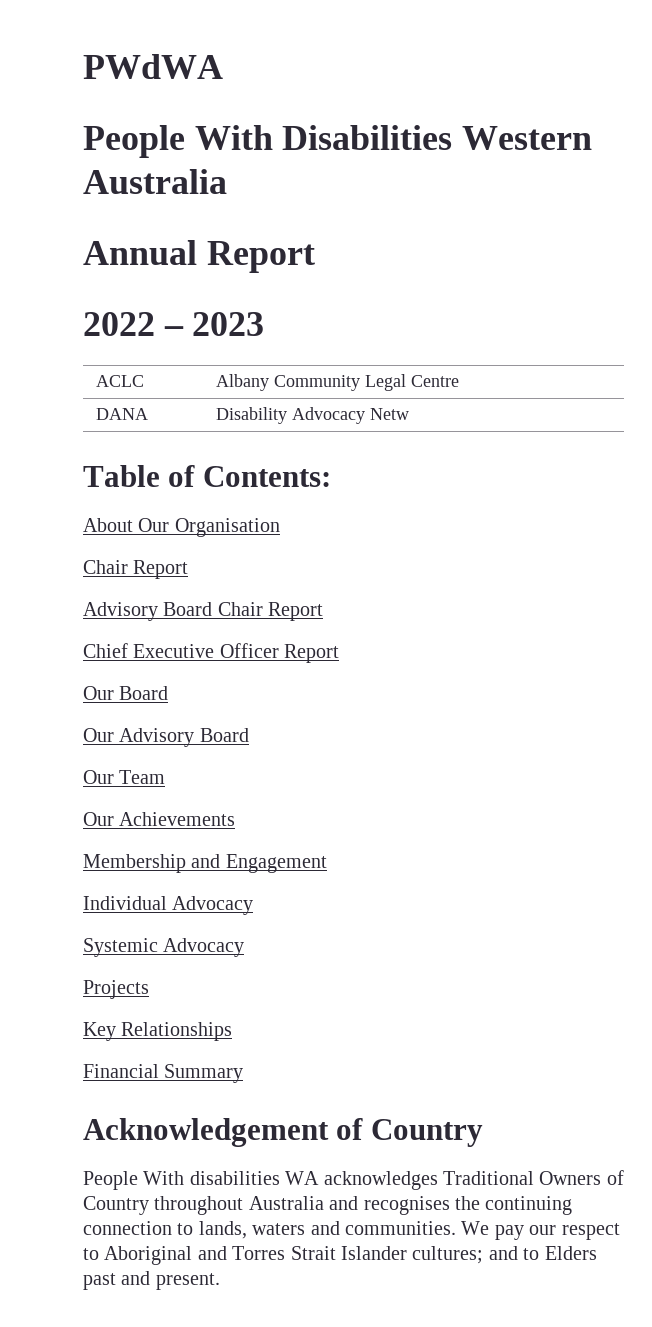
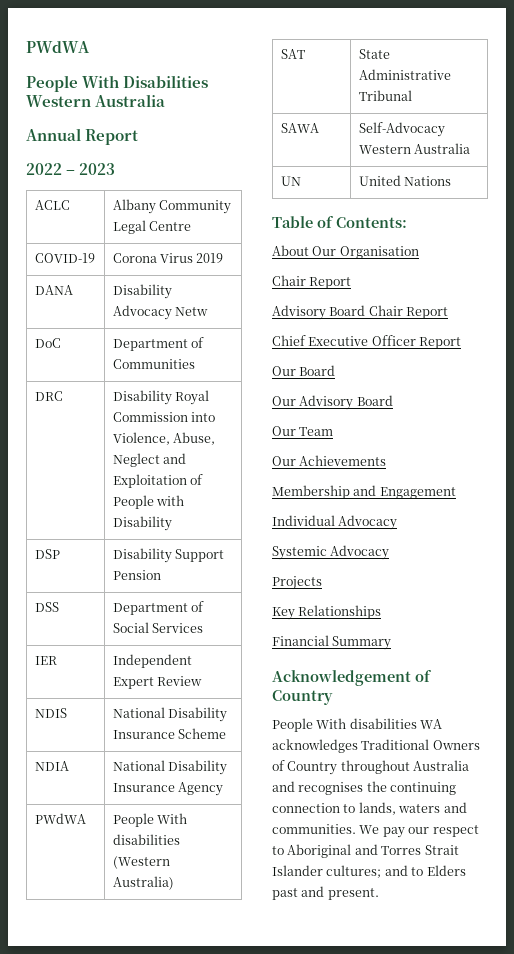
+ COVID-19 | Corona Virus 2019
+ DoC | Department of Communities
+ DRC | Disability Royal Commission into Violence, Abuse, Neglect and Exploitation of People with Disability
+ DSP | Disability Support Pension
+ DSS | Department of Social Services
+ IER | Independent Expert Review
+ NDIS | National Disability Insurance Scheme
+ NDIA | National Disability Insurance Agency
+ PWdWA | People With disabilities (Western Australia)
+ SAT | State Administrative Tribunal
+ SAWA | Self-Advocacy Western Australia
+ UN | United Nations

